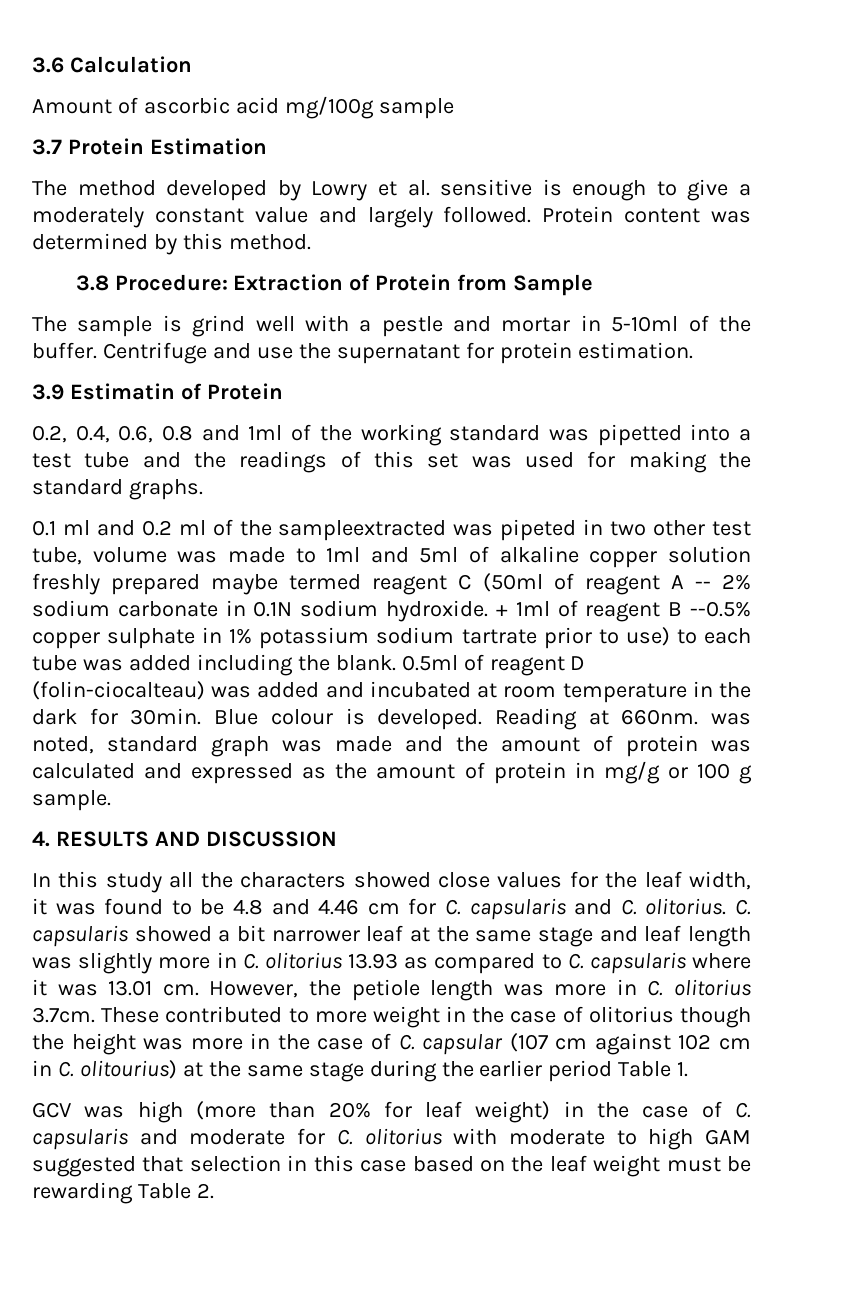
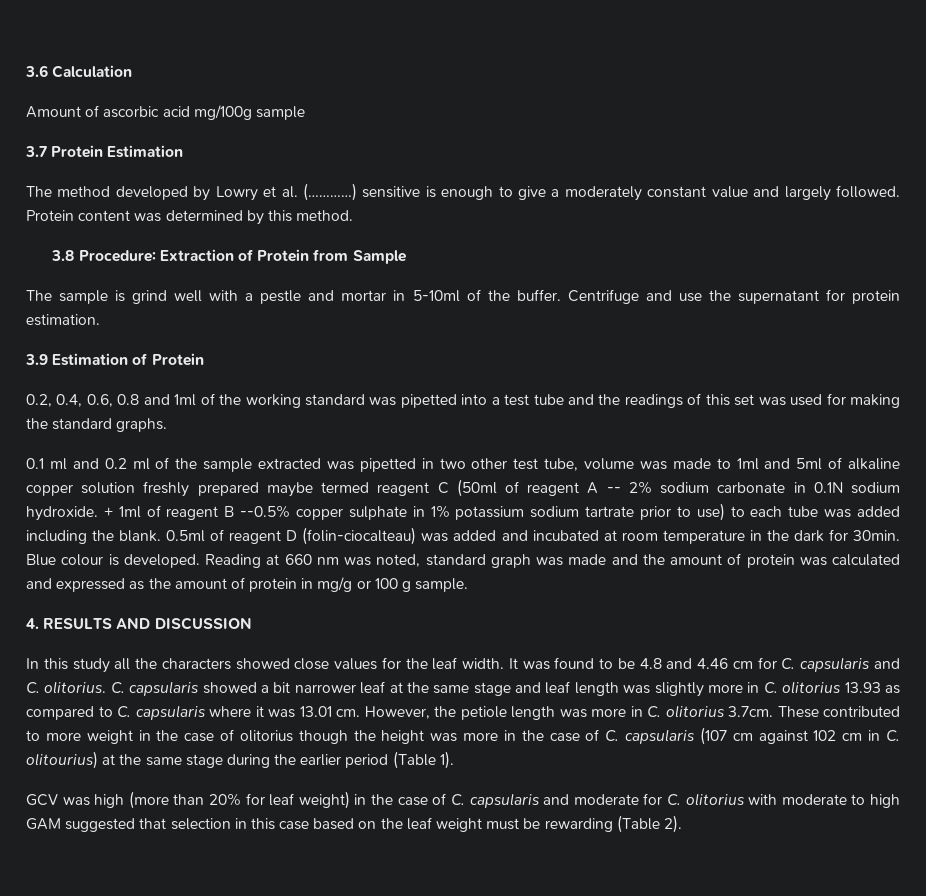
- The method developed by Lowry et al. sensitive is enough to give a moderately constant value and largely followed.
+ The method developed by Lowry et al. (…………) sensitive is enough to give a moderately constant value and largely followed.
- 3.9 Estimatin of Protein
+ 3.9 Estimation of Protein
- 0.1 ml and 0.2 ml of the sampleextracted was pipeted in two other test tube, volume was made to 1ml and 5ml of alkaline copper solution freshly prepared maybe termed reagent C (50ml of reagent A -- 2% sodium carbonate in 0.1N sodium hydroxide.
+ 0.1 ml and 0.2 ml of the sample extracted was pipetted in two other test tube, volume was made to 1ml and 5ml of alkaline copper solution freshly prepared maybe termed reagent C (50ml of reagent A -- 2% sodium carbonate in 0.1N sodium hydroxide.
- Reading at 660nm. was noted, standard graph was made and the amount of protein was calculated and expressed as the amount of protein in mg/g or 100 g sample.
+ Reading at 660 nm was noted, standard graph was made and the amount of protein was calculated and expressed as the amount of protein in mg/g or 100 g sample.
- In this study all the characters showed close values for the leaf width, it was found to be 4.8 and 4.46 cm for C. capsularis and C. olitorius.
+ In this study all the characters showed close values for the leaf width. It was found to be 4.8 and 4.46 cm for C. capsularis and C. olitorius.
- However, the petiole length was more in C. olitorius 3.7cm. These contributed to more weight in the case of olitorius though the height was more in the case of C. capsular (107 cm against 102 cm in C. olitourius) at the same stage during the earlier period Table 1.
+ However, the petiole length was more in C. olitorius 3.7cm. These contributed to more weight in the case of olitorius though the height was more in the case of C. capsularis (107 cm against 102 cm in C. olitourius) at the same stage during the earlier period (Table 1).
- GCV was high (more than 20% for leaf weight) in the case of C. capsularis and moderate for C. olitorius with moderate to high GAM suggested that selection in this case based on the leaf weight must be rewarding Table 2.
+ GCV was high (more than 20% for leaf weight) in the case of C. capsularis and moderate for C. olitorius with moderate to high GAM suggested that selection in this case based on the leaf weight must be rewarding (Table 2).

